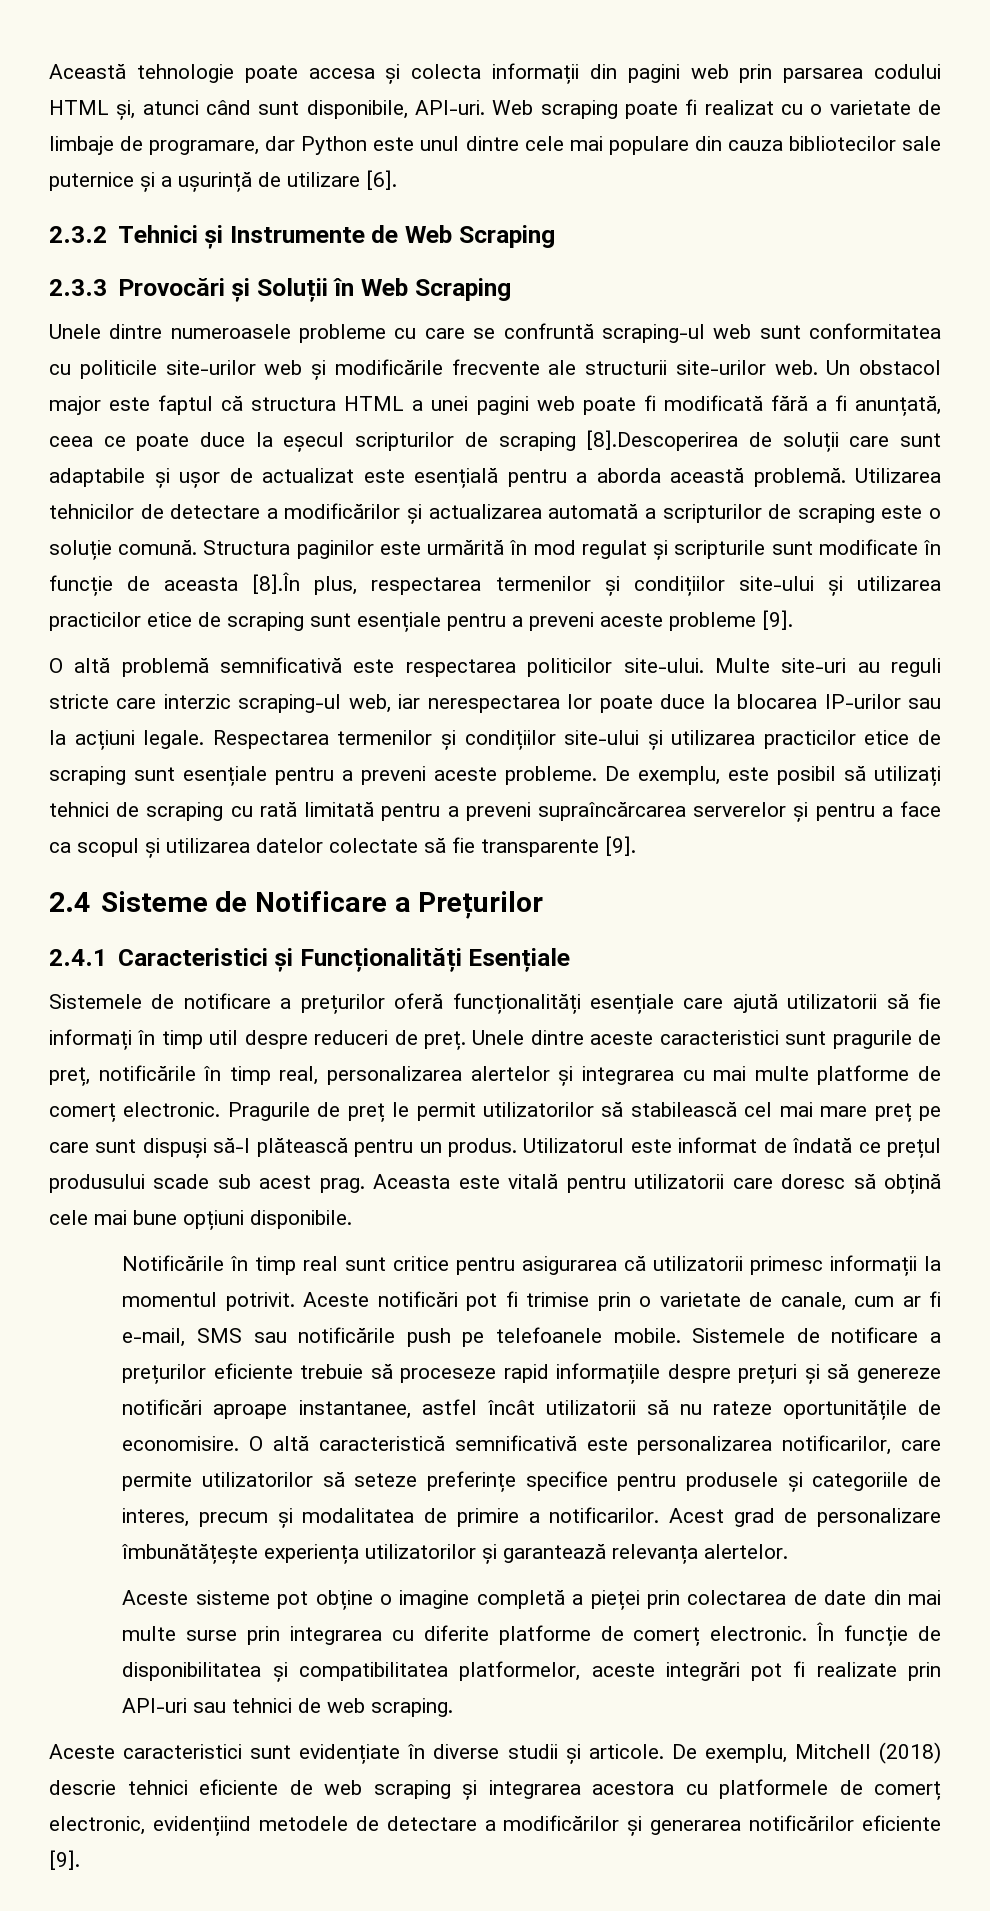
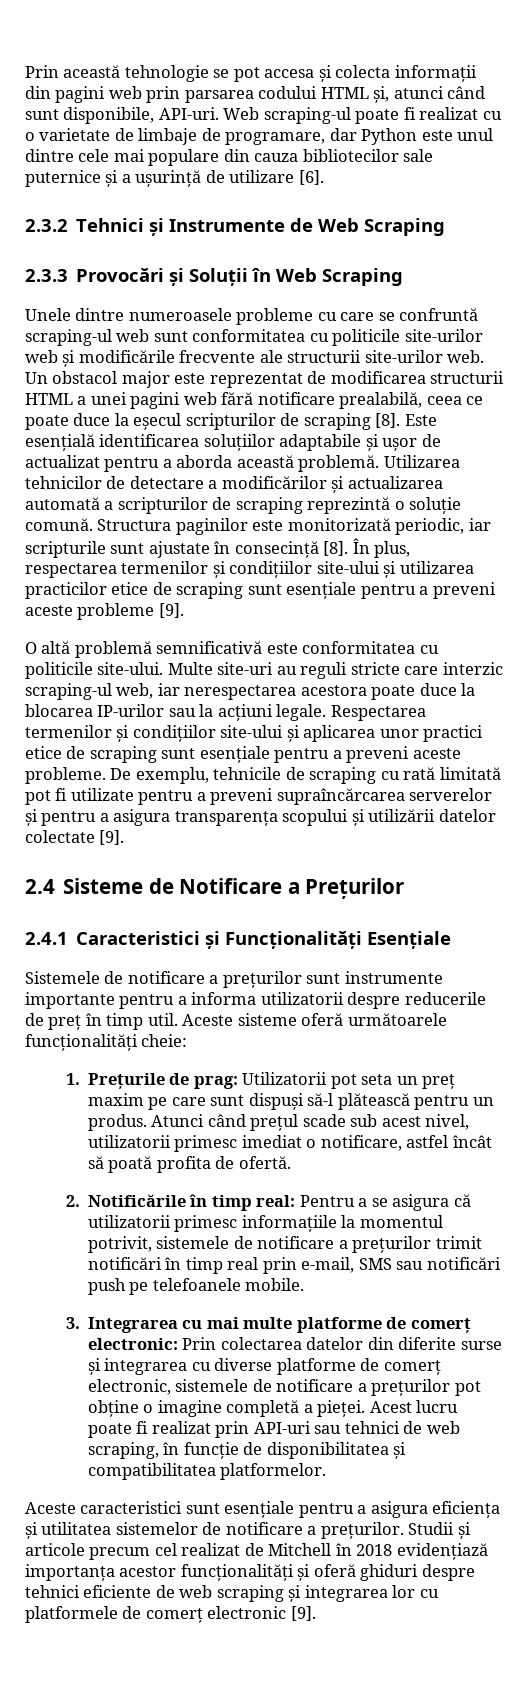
- Această tehnologie poate accesa și colecta informații din pagini web prin parsarea codului HTML și, atunci când sunt disponibile, API-uri.
+ Prin această tehnologie se pot accesa și colecta informații din pagini web prin parsarea codului HTML și, atunci când sunt disponibile, API-uri.
- Web scraping poate fi realizat cu o varietate de limbaje de programare, dar Python este unul dintre cele mai populare din cauza bibliotecilor sale puternice și a ușurință de utilizare [6].
+ Web scraping-ul poate fi realizat cu o varietate de limbaje de programare, dar Python este unul dintre cele mai populare din cauza bibliotecilor sale puternice și a ușurință de utilizare [6].
- Un obstacol major este faptul că structura HTML a unei pagini web poate fi modificată fără a fi anunțată, ceea ce poate duce la eșecul scripturilor de scraping [8].Descoperirea de soluții care sunt adaptabile și ușor de actualizat este esențială pentru a aborda această problemă.
+ Un obstacol major este reprezentat de modificarea structurii HTML a unei pagini web fără notificare prealabilă, ceea ce poate duce la eșecul scripturilor de scraping [8]. Este esențială identificarea soluțiilor adaptabile și ușor de actualizat pentru a aborda această problemă.
- Utilizarea tehnicilor de detectare a modificărilor și actualizarea automată a scripturilor de scraping este o soluție comună.
+ Utilizarea tehnicilor de detectare a modificărilor și actualizarea automată a scripturilor de scraping reprezintă o soluție comună.
- Structura paginilor este urmărită în mod regulat și scripturile sunt modificate în funcție de aceasta [8].În plus, respectarea termenilor și condițiilor site-ului și utilizarea practicilor etice de scraping sunt esențiale pentru a preveni aceste probleme [9].
+ Structura paginilor este monitorizată periodic, iar scripturile sunt ajustate în consecință [8]. În plus, respectarea termenilor și condițiilor site-ului și utilizarea practicilor etice de scraping sunt esențiale pentru a preveni aceste probleme [9].
- O altă problemă semnificativă este respectarea politicilor site-ului.
+ O altă problemă semnificativă este conformitatea cu politicile site-ului.
- Multe site-uri au reguli stricte care interzic scraping-ul web, iar nerespectarea lor poate duce la blocarea IP-urilor sau la acțiuni legale.
+ Multe site-uri au reguli stricte care interzic scraping-ul web, iar nerespectarea acestora poate duce la blocarea IP-urilor sau la acțiuni legale.
- Respectarea termenilor și condițiilor site-ului și utilizarea practicilor etice de scraping sunt esențiale pentru a preveni aceste probleme.
+ Respectarea termenilor și condițiilor site-ului și aplicarea unor practici etice de scraping sunt esențiale pentru a preveni aceste probleme.
- De exemplu, este posibil să utilizați tehnici de scraping cu rată limitată pentru a preveni supraîncărcarea serverelor și pentru a face ca scopul și utilizarea datelor colectate să fie transparente [9].
+ De exemplu, tehnicile de scraping cu rată limitată pot fi utilizate pentru a preveni supraîncărcarea serverelor și pentru a asigura transparența scopului și utilizării datelor colectate [9].
- Sistemele de notificare a prețurilor oferă funcționalități esențiale care ajută utilizatorii să fie informați în timp util despre reduceri de preț. Unele dintre aceste caracteristici sunt pragurile de preț, notificările în timp real, personalizarea alertelor și integrarea cu mai multe platforme de comerț electronic. Pragurile de preț le permit utilizatorilor să stabilească cel mai mare preț pe care sunt dispuși să-l plătească pentru un produs.
+ Sistemele de notificare a prețurilor sunt instrumente importante pentru a informa utilizatorii despre reducerile de preț în timp util. Aceste sisteme oferă următoarele funcționalități cheie:
+ 1. Prețurile de prag: Utilizatorii pot seta un preț maxim pe care sunt dispuși să-l plătească pentru un produs.
- Utilizatorul este informat de îndată ce prețul produsului scade sub acest prag. Aceasta este vitală pentru utilizatorii care doresc să obțină cele mai bune opțiuni disponibile.
- Notificările în timp real sunt critice pentru asigurarea că utilizatorii primesc informații la momentul potrivit. Aceste notificări pot fi trimise prin o varietate de canale, cum ar fi e-mail, SMS sau notificările push pe telefoanele mobile. Sistemele de notificare a prețurilor eficiente trebuie să proceseze rapid informațiile despre prețuri și să genereze notificări aproape instantanee, astfel încât utilizatorii să nu rateze oportunitățile de economisire. O altă caracteristică semnificativă este personalizarea notificarilor, care permite utilizatorilor să seteze preferințe specifice pentru produsele și categoriile de interes, precum și modalitatea de primire a notificarilor. Acest grad de personalizare îmbunătățește experiența utilizatorilor și garantează relevanța alertelor.
- Aceste sisteme pot obține o imagine completă a pieței prin colectarea de date din mai multe surse prin integrarea cu diferite platforme de comerț electronic. În funcție de disponibilitatea și compatibilitatea platformelor, aceste integrări pot fi realizate prin API-uri sau tehnici de web scraping.
- Aceste caracteristici sunt evidențiate în diverse studii și articole. De exemplu, Mitchell (2018) descrie tehnici eficiente de web scraping și integrarea acestora cu platformele de comerț electronic, evidențiind metodele de detectare a modificărilor și generarea notificărilor eficiente [9].
+ Atunci când prețul scade sub acest nivel, utilizatorii primesc imediat o notificare, astfel încât să poată profita de ofertă.
+ 2. Notificările în timp real: Pentru a se asigura că utilizatorii primesc informațiile la momentul potrivit, sistemele de notificare a prețurilor trimit notificări în timp real prin e-mail, SMS sau notificări push pe telefoanele mobile.
+ 3. Integrarea cu mai multe platforme de comerț electronic: Prin colectarea datelor din diferite surse și integrarea cu diverse platforme de comerț electronic, sistemele de notificare a prețurilor pot obține o imagine completă a pieței. Acest lucru poate fi realizat prin API-uri sau tehnici de web scraping, în funcție de disponibilitatea și compatibilitatea platformelor.
+ Aceste caracteristici sunt esențiale pentru a asigura eficiența și utilitatea sistemelor de notificare a prețurilor. Studii și articole precum cel realizat de Mitchell în 2018 evidențiază importanța acestor funcționalități și oferă ghiduri despre tehnici eficiente de web scraping și integrarea lor cu platformele de comerț electronic [9].

